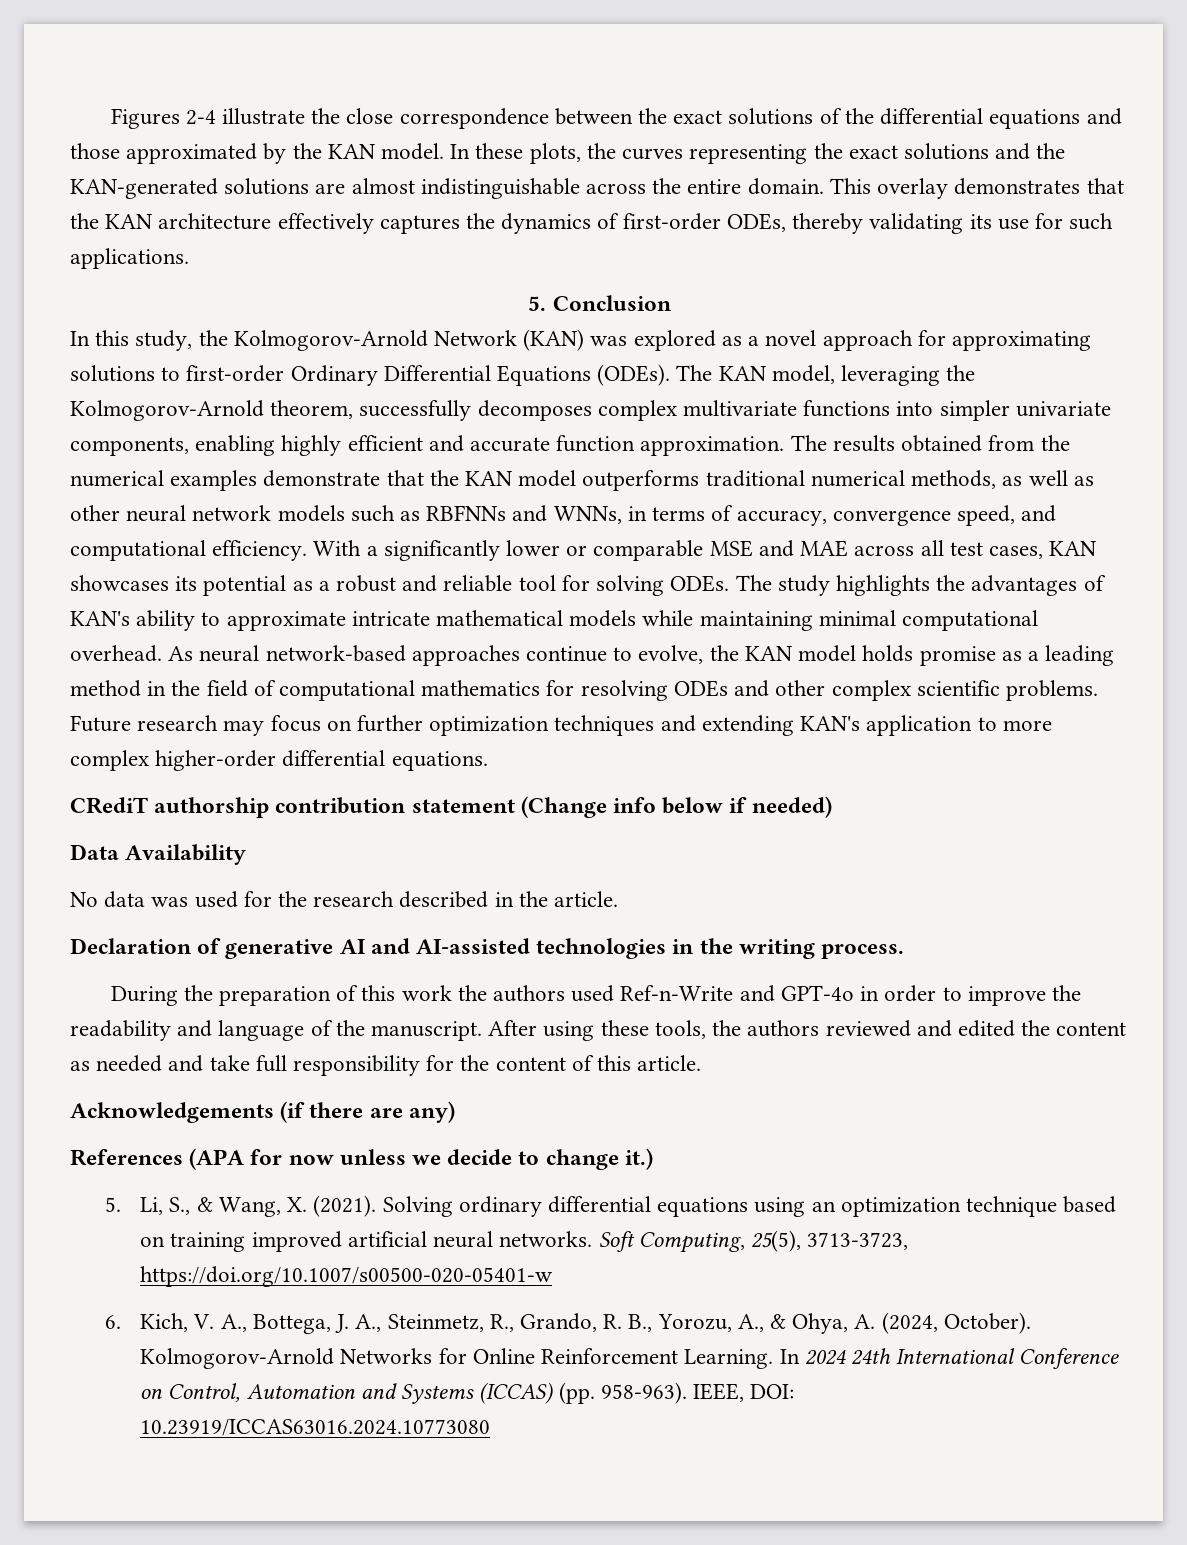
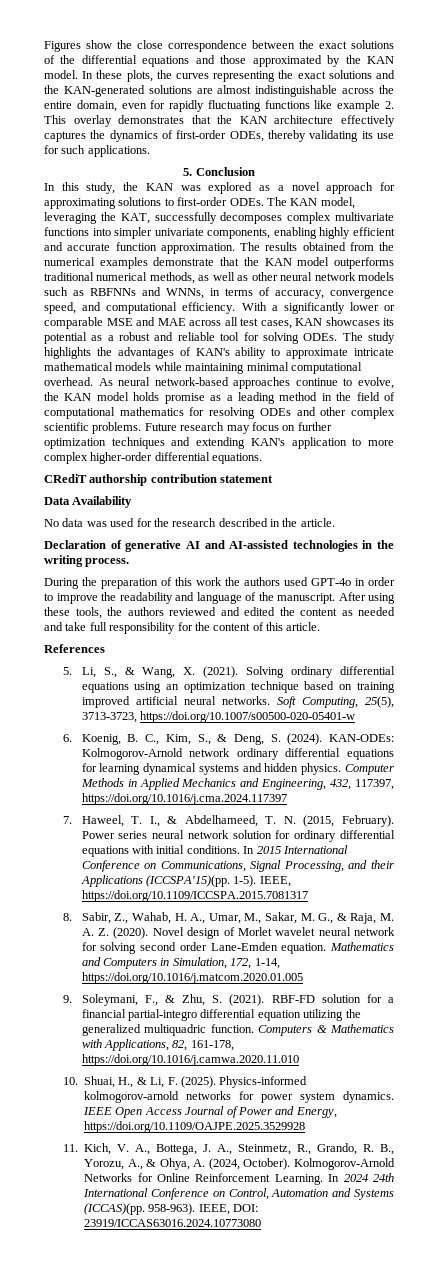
- Figures 2-4 illustrate the close correspondence between the exact solutions of the differential equations and those approximated by the KAN model.
+ Figures show the close correspondence between the exact solutions of the differential equations and those approximated by the KAN model.
- In these plots, the curves representing the exact solutions and the KAN-generated solutions are almost indistinguishable across the entire domain. This overlay demonstrates that the KAN architecture effectively captures the dynamics of first-order ODEs, thereby validating its use for such applications.
+ In these plots, the curves representing the exact solutions and the KAN-generated solutions are almost indistinguishable across the entire domain, even for rapidly fluctuating functions like example 2. This overlay demonstrates that the KAN architecture effectively captures the dynamics of first-order ODEs, thereby validating its use for such applications.
- In this study, the Kolmogorov-Arnold Network (KAN) was explored as a novel approach for approximating solutions to first-order Ordinary Differential Equations (ODEs).
+ In this study, the KAN was explored as a novel approach for approximating solutions to first-order ODEs.
- The KAN model, leveraging the Kolmogorov-Arnold theorem, successfully decomposes complex multivariate functions into simpler univariate components, enabling highly efficient and accurate function approximation.
+ The KAN model, leveraging the KAT, successfully decomposes complex multivariate functions into simpler univariate components, enabling highly efficient and accurate function approximation.
- CRediT authorship contribution statement (Change info below if needed)
+ CRediT authorship contribution statement
- During the preparation of this work the authors used Ref-n-Write and GPT-4o in order to improve the readability and language of the manuscript.
+ During the preparation of this work the authors used GPT-4o in order to improve the readability and language of the manuscript.
- Acknowledgements (if there are any)
- References (APA for now unless we decide to change it.)
+ References
- 6. Kich, V. A., Bottega, J. A., Steinmetz, R., Grando, R. B., Yorozu, A., & Ohya, A. (2024, October).
+ 6. Koenig, B. C., Kim, S., & Deng, S. (2024). KAN-ODEs: Kolmogorov-Arnold network ordinary differential equations for learning dynamical systems and hidden physics. Computer Methods in Applied Mechanics and Engineering, 432, 117397, https://doi.org/10.1016/j.cma.2024.117397
+ 7. Haweel, T. I., & Abdelhameed, T. N. (2015, February). Power series neural network solution for ordinary differential equations with initial conditions. In 2015 International Conference on Communications, Signal Processing, and their Applications (ICCSPA'15)(pp. 1-5). IEEE, https://doi.org/10.1109/ICCSPA.2015.7081317
+ 8. Sabir, Z., Wahab, H. A., Umar, M., Sakar, M. G., & Raja, M. A. Z. (2020). Novel design of Morlet wavelet neural network for solving second order Lane-Emden equation. Mathematics and Computers in Simulation, 172, 1-14, https://doi.org/10.1016/j.matcom.2020.01.005
+ 9. Soleymani, F., & Zhu, S. (2021). RBF-FD solution for a financial partial-integro differential equation utilizing the generalized multiquadric function. Computers & Mathematics with Applications, 82, 161-178, https://doi.org/10.1016/j.camwa.2020.11.010
+ 10. Shuai, H., & Li, F. (2025). Physics-informed kolmogorov-arnold networks for power system dynamics. IEEE Open Access Journal of Power and Energy, https://doi.org/10.1109/OAJPE.2025.3529928
+ 11. Kich, V. A., Bottega, J. A., Steinmetz, R., Grando, R. B., Yorozu, A., & Ohya, A. (2024, October).
- In 2024 24th International Conference on Control, Automation and Systems (ICCAS) (pp. 958-963).
+ In 2024 24th International Conference on Control, Automation and Systems (ICCAS)(pp. 958-963).
- IEEE, DOI: 10.23919/ICCAS63016.2024.10773080
+ IEEE, DOI: 23919/ICCAS63016.2024.10773080

